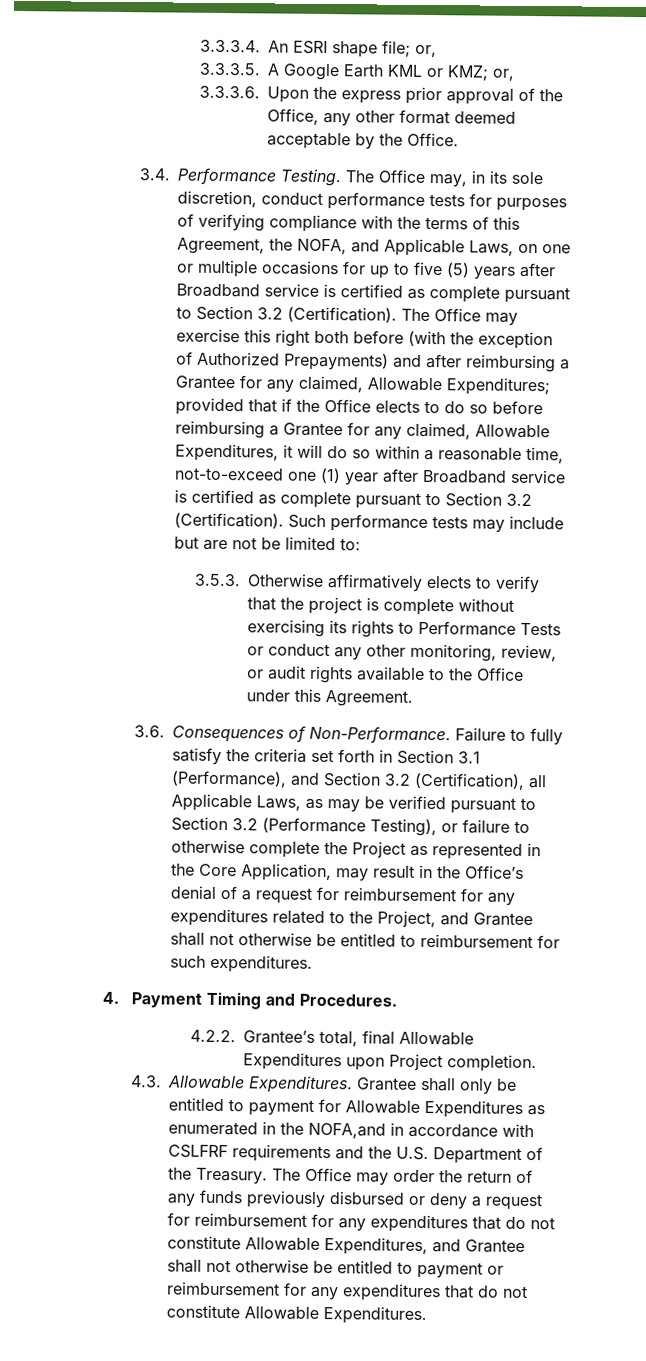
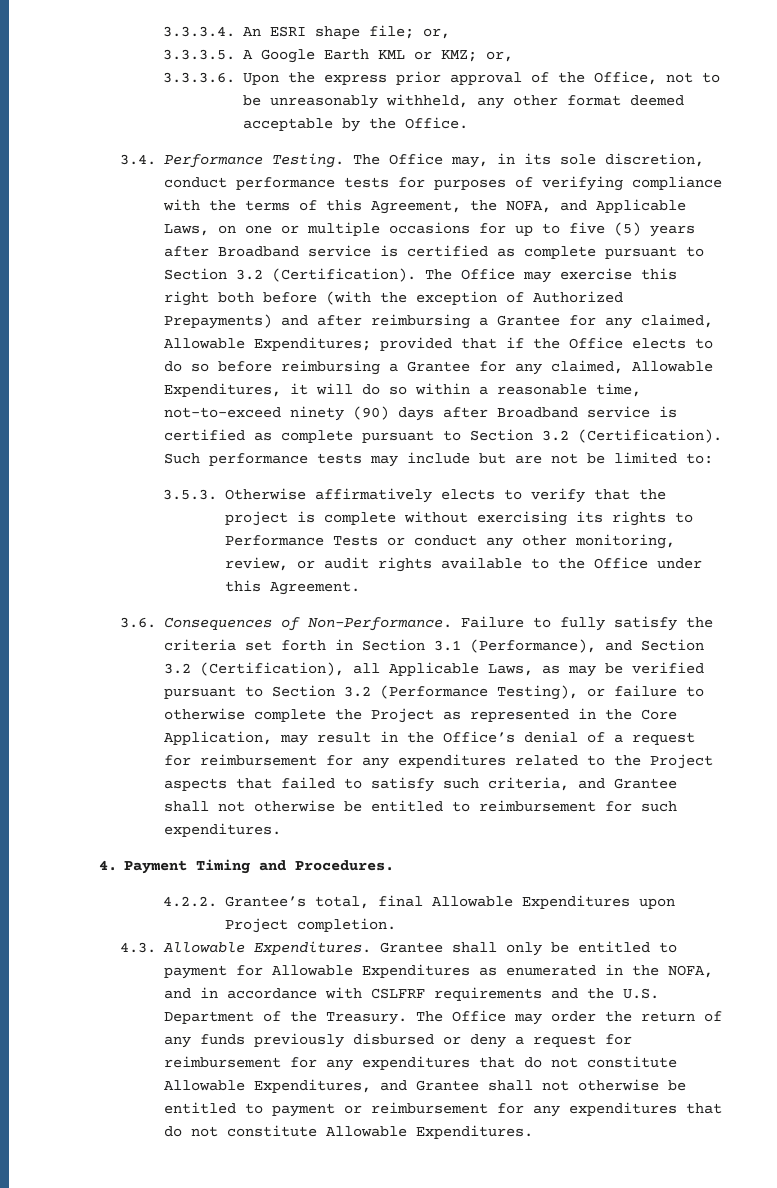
- 3.3.3.6. Upon the express prior approval of the Office, any other format deemed acceptable by the Office.
+ 3.3.3.6. Upon the express prior approval of the Office, not to be unreasonably withheld, any other format deemed acceptable by the Office.
- provided that if the Office elects to do so before reimbursing a Grantee for any claimed, Allowable Expenditures, it will do so within a reasonable time, not-to-exceed one (1) year after Broadband service is certified as complete pursuant to Section 3.2 (Certification).
+ provided that if the Office elects to do so before reimbursing a Grantee for any claimed, Allowable Expenditures, it will do so within a reasonable time, not-to-exceed ninety (90) days after Broadband service is certified as complete pursuant to Section 3.2 (Certification).
- Failure to fully satisfy the criteria set forth in Section 3.1 (Performance), and Section 3.2 (Certification), all Applicable Laws, as may be verified pursuant to Section 3.2 (Performance Testing), or failure to otherwise complete the Project as represented in the Core Application, may result in the Office’s denial of a request for reimbursement for any expenditures related to the Project, and Grantee shall not otherwise be entitled to reimbursement for such expenditures.
+ Failure to fully satisfy the criteria set forth in Section 3.1 (Performance), and Section 3.2 (Certification), all Applicable Laws, as may be verified pursuant to Section 3.2 (Performance Testing), or failure to otherwise complete the Project as represented in the Core Application, may result in the Office’s denial of a request for reimbursement for any expenditures related to the Project aspects that failed to satisfy such criteria, and Grantee shall not otherwise be entitled to reimbursement for such expenditures.
- Grantee shall only be entitled to payment for Allowable Expenditures as enumerated in the NOFA,and in accordance with CSLFRF requirements and the U.S. Department of the Treasury.
+ Grantee shall only be entitled to payment for Allowable Expenditures as enumerated in the NOFA, and in accordance with CSLFRF requirements and the U.S. Department of the Treasury.

